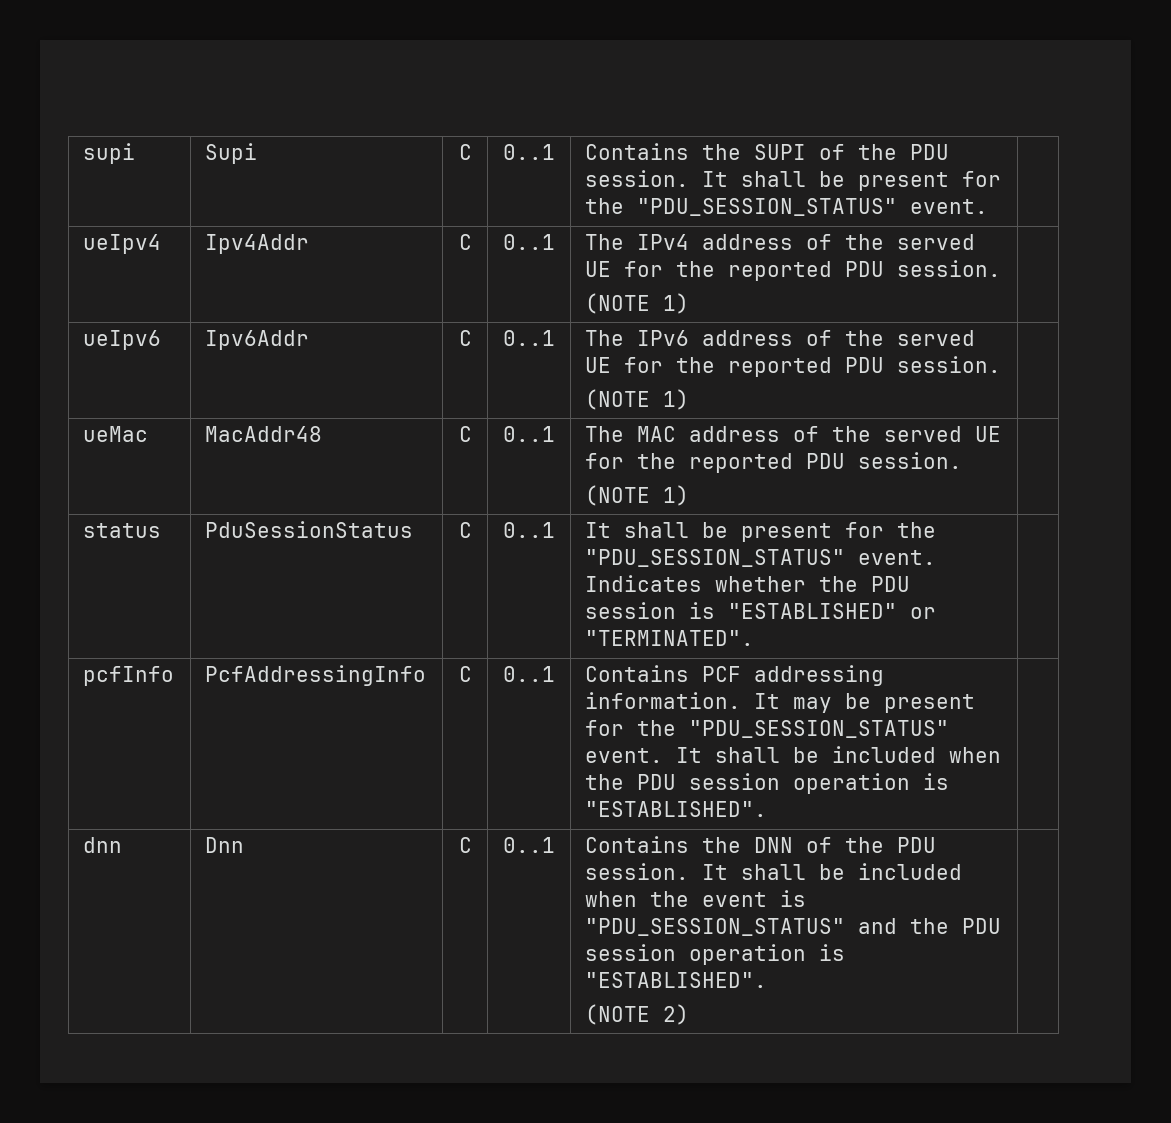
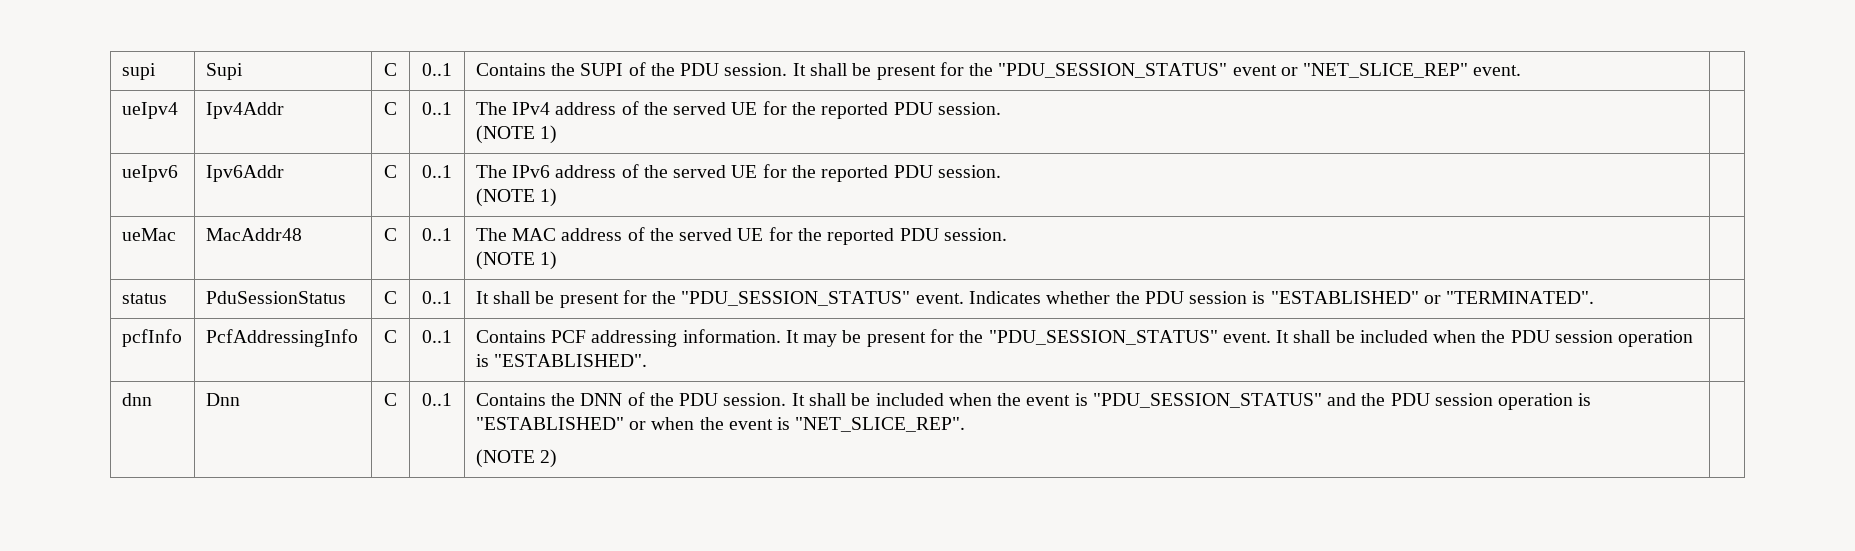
- supi | Supi | C | 0..1 | Contains the SUPI of the PDU session. It shall be present for the "PDU_SESSION_STATUS" event. |
+ supi | Supi | C | 0..1 | Contains the SUPI of the PDU session. It shall be present for the "PDU_SESSION_STATUS" event or "NET_SLICE_REP" event. |
- dnn | Dnn | C | 0..1 | Contains the DNN of the PDU session. It shall be included when the event is "PDU_SESSION_STATUS" and the PDU session operation is "ESTABLISHED".
+ dnn | Dnn | C | 0..1 | Contains the DNN of the PDU session. It shall be included when the event is "PDU_SESSION_STATUS" and the PDU session operation is "ESTABLISHED" or when the event is "NET_SLICE_REP".

